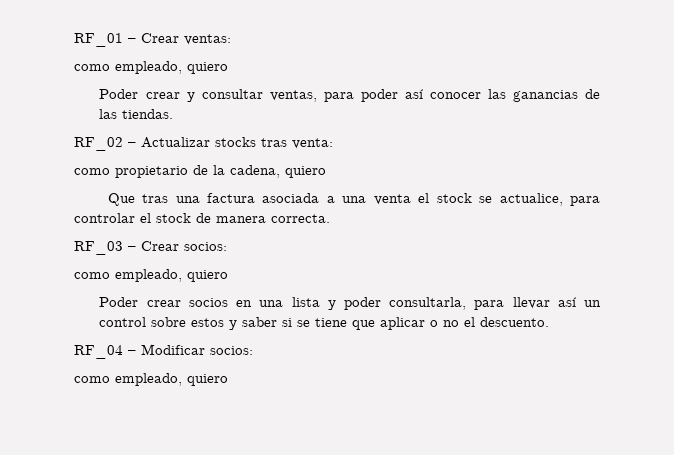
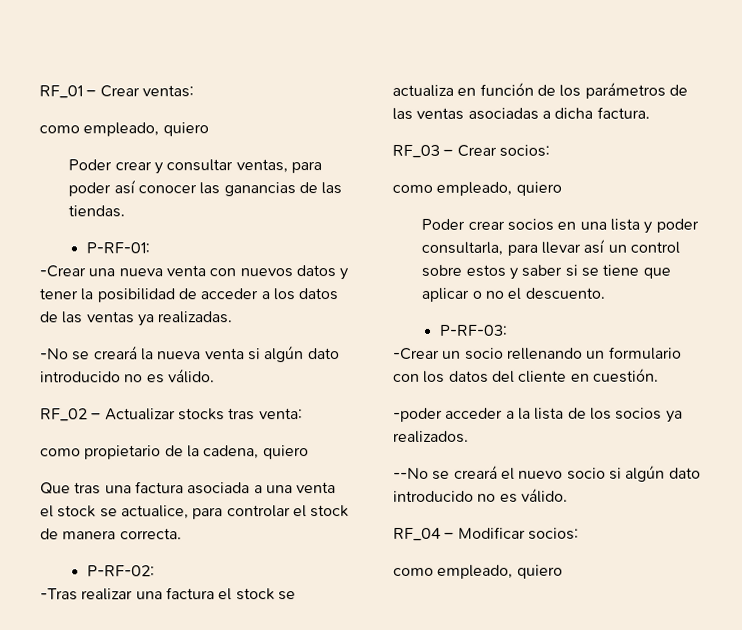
+ P-RF-01:
+ -Crear una nueva venta con nuevos datos y tener la posibilidad de acceder a los datos de las ventas ya realizadas.
+ -No se creará la nueva venta si algún dato introducido no es válido.
+ P-RF-02:
+ -Tras realizar una factura el stock se actualiza en función de los parámetros de las ventas asociadas a dicha factura.
+ P-RF-03:
+ -Crear un socio rellenando un formulario con los datos del cliente en cuestión.
+ -poder acceder a la lista de los socios ya realizados.
+ --No se creará el nuevo socio si algún dato introducido no es válido.

